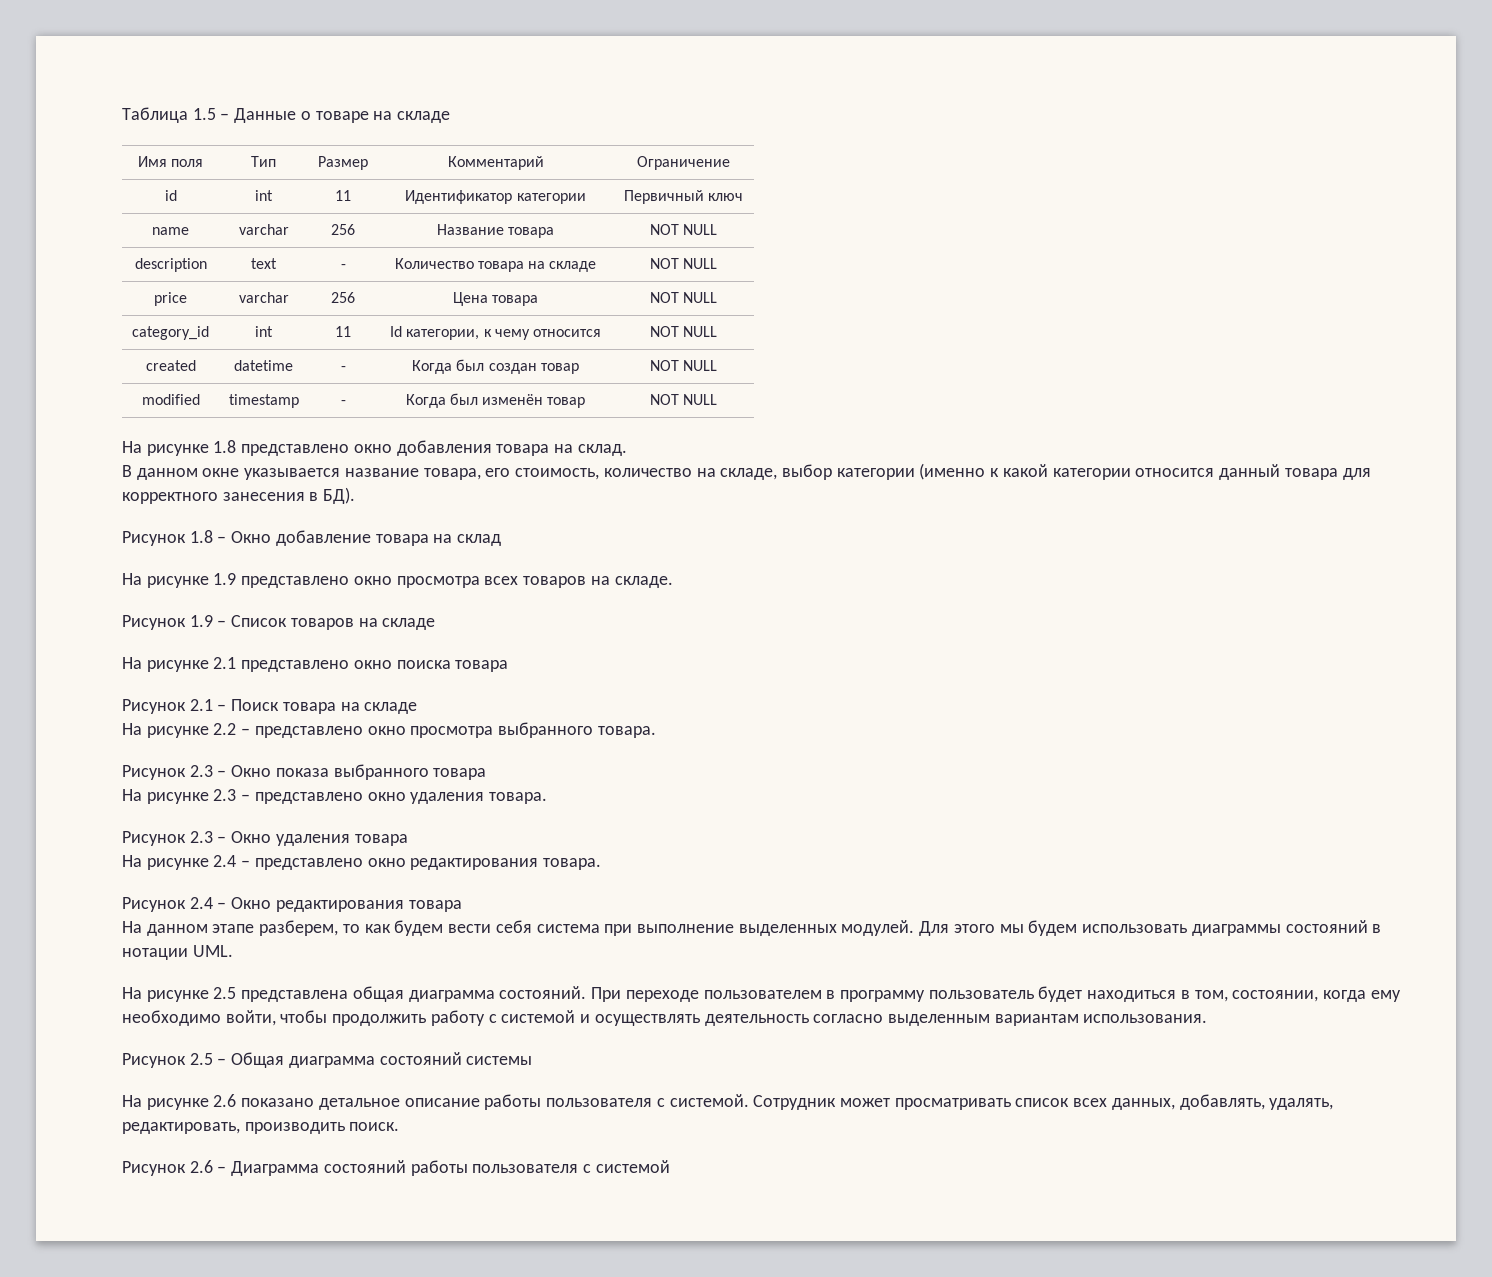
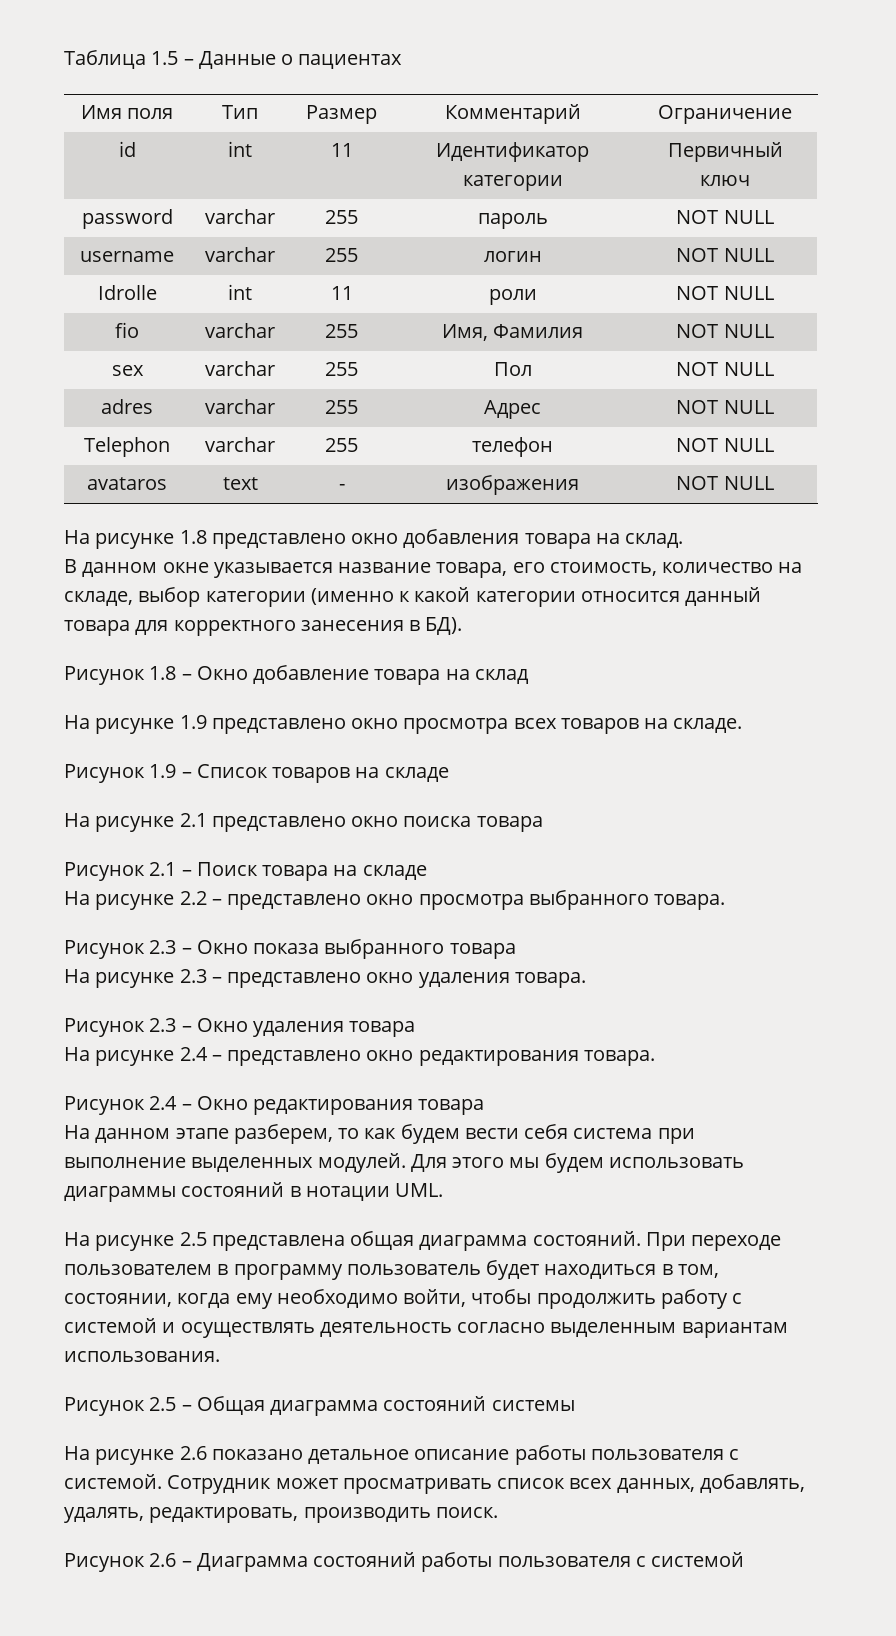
- Таблица 1.5 – Данные о товаре на складе
+ Таблица 1.5 – Данные о пациентах
- name | varchar | 256 | Название товара | NOT NULL
- description | text | - | Количество товара на складе | NOT NULL
- price | varchar | 256 | Цена товара | NOT NULL
- category_id | int | 11 | Id категории, к чему относится | NOT NULL
- created | datetime | - | Когда был создан товар | NOT NULL
- modified | timestamp | - | Когда был изменён товар | NOT NULL
+ password | varchar | 255 | пароль | NOT NULL
+ username | varchar | 255 | логин | NOT NULL
+ Idrolle | int | 11 | роли | NOT NULL
+ fio | varchar | 255 | Имя, Фамилия | NOT NULL
+ sex | varchar | 255 | Пол | NOT NULL
+ adres | varchar | 255 | Адрес | NOT NULL
+ Telephon | varchar | 255 | телефон | NOT NULL
+ avataros | text | - | изображения | NOT NULL

